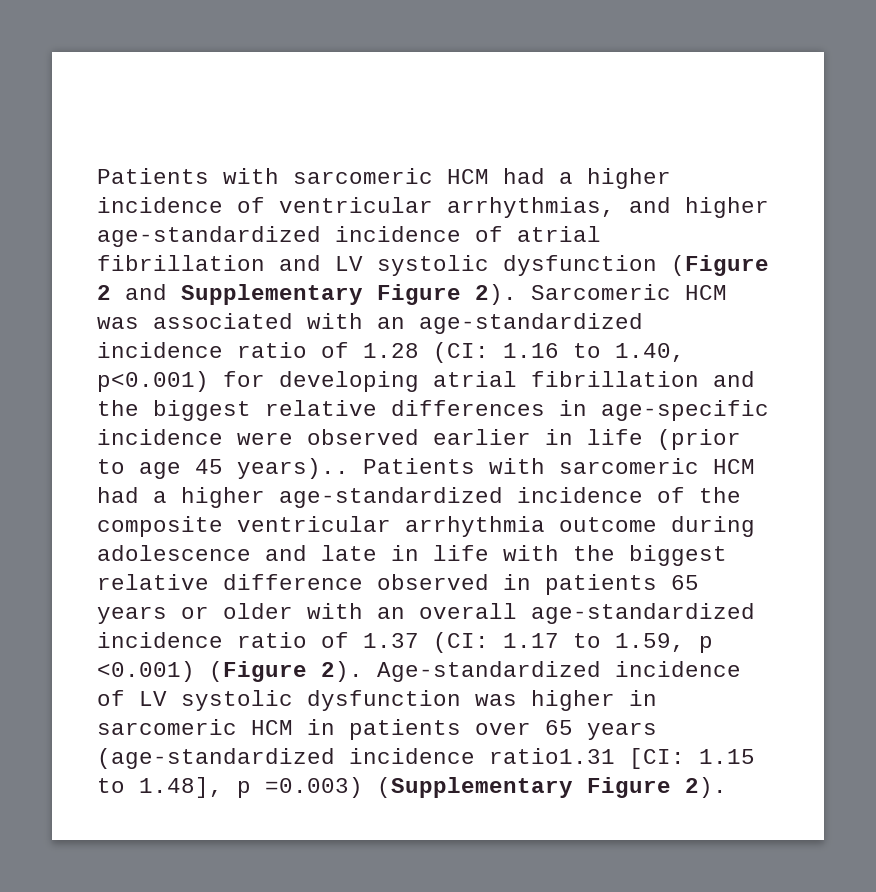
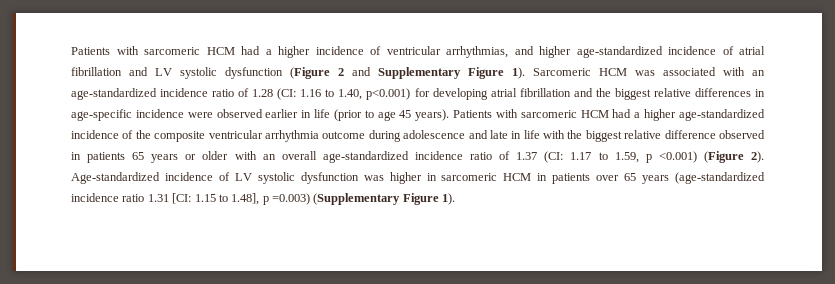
- Patients with sarcomeric HCM had a higher incidence of ventricular arrhythmias, and higher age-standardized incidence of atrial fibrillation and LV systolic dysfunction (Figure 2 and Supplementary Figure 2).
+ Patients with sarcomeric HCM had a higher incidence of ventricular arrhythmias, and higher age-standardized incidence of atrial fibrillation and LV systolic dysfunction (Figure 2 and Supplementary Figure 1).
- Sarcomeric HCM was associated with an age-standardized incidence ratio of 1.28 (CI: 1.16 to 1.40, p<0.001) for developing atrial fibrillation and the biggest relative differences in age-specific incidence were observed earlier in life (prior to age 45 years)..
+ Sarcomeric HCM was associated with an age-standardized incidence ratio of 1.28 (CI: 1.16 to 1.40, p<0.001) for developing atrial fibrillation and the biggest relative differences in age-specific incidence were observed earlier in life (prior to age 45 years).
- Age-standardized incidence of LV systolic dysfunction was higher in sarcomeric HCM in patients over 65 years (age-standardized incidence ratio1.31 [CI: 1.15 to 1.48], p =0.003) (Supplementary Figure 2).
+ Age-standardized incidence of LV systolic dysfunction was higher in sarcomeric HCM in patients over 65 years (age-standardized incidence ratio 1.31 [CI: 1.15 to 1.48], p =0.003) (Supplementary Figure 1).

